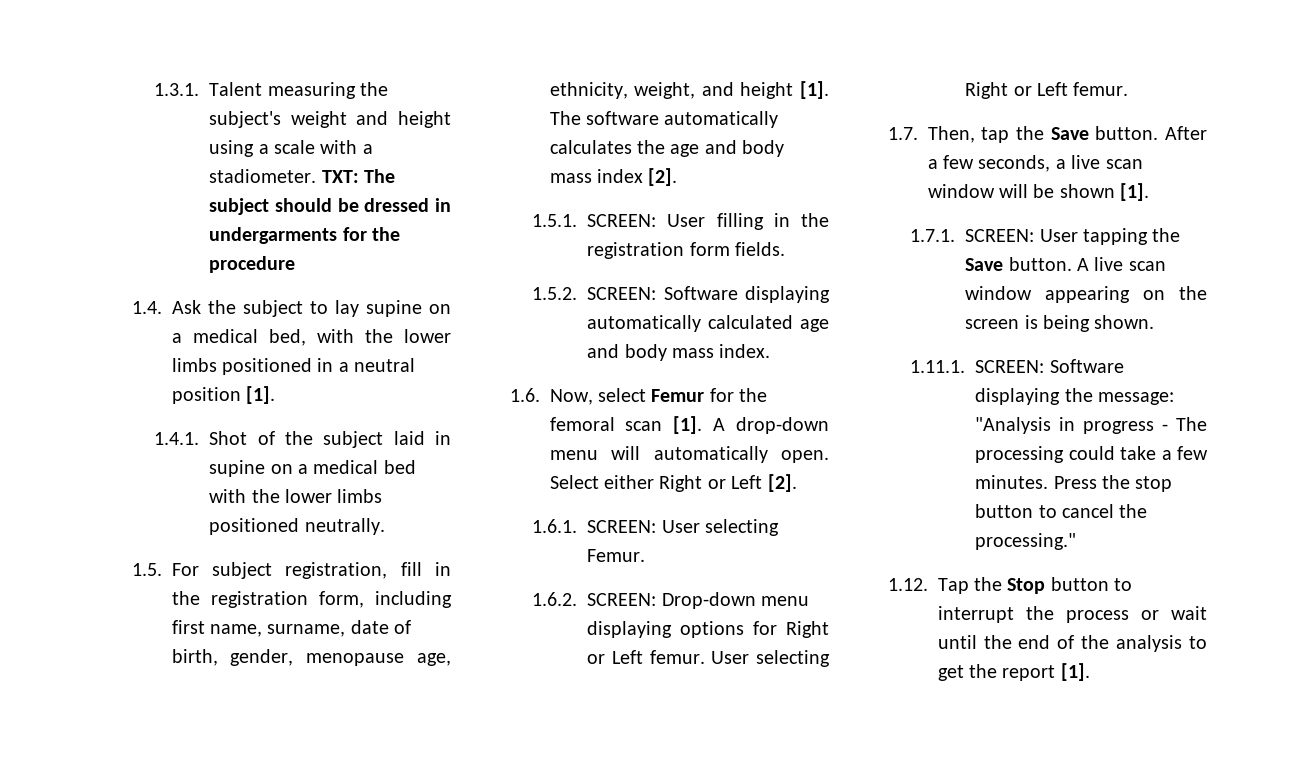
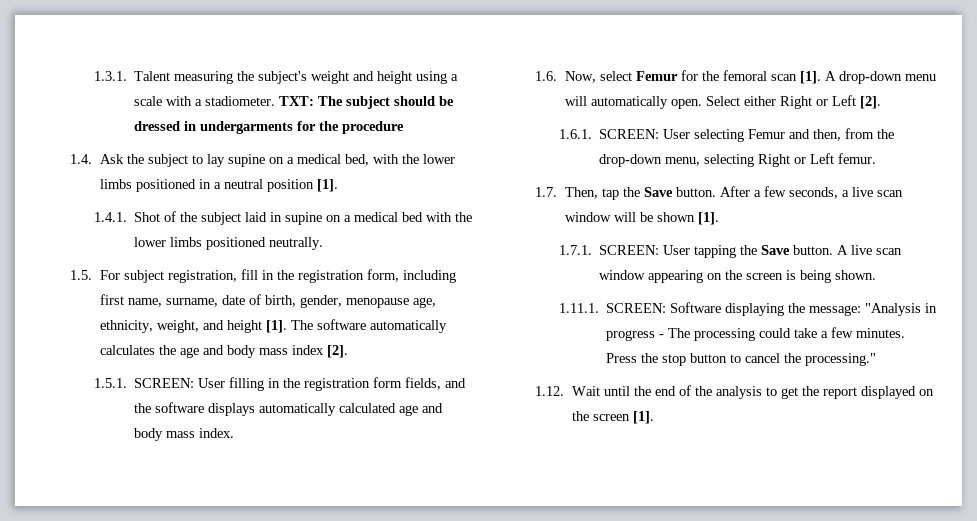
- 1.5.1. SCREEN: User filling in the registration form fields.
- 1.5.2. SCREEN: Software displaying automatically calculated age and body mass index.
+ 1.5.1. SCREEN: User filling in the registration form fields, and the software displays automatically calculated age and body mass index.
- 1.6.1. SCREEN: User selecting Femur.
- 1.6.2. SCREEN: Drop-down menu displaying options for Right or Left femur. User selecting Right or Left femur.
+ 1.6.1. SCREEN: User selecting Femur and then, from the drop-down menu, selecting Right or Left femur.
- 1.12. Tap the Stop button to interrupt the process or wait until the end of the analysis to get the report [1].
+ 1.12. Wait until the end of the analysis to get the report displayed on the screen [1].

